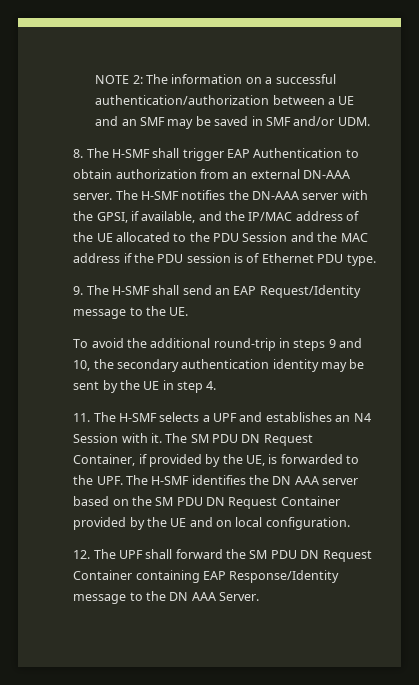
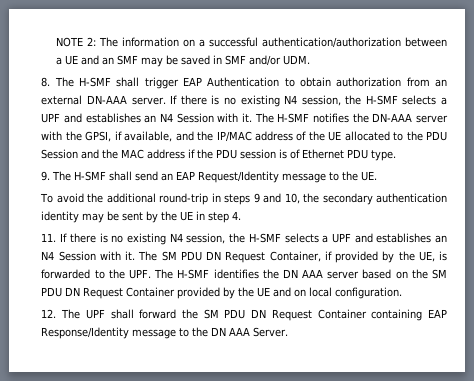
- 8. The H-SMF shall trigger EAP Authentication to obtain authorization from an external DN-AAA server.
+ 8. The H-SMF shall trigger EAP Authentication to obtain authorization from an external DN-AAA server. If there is no existing N4 session, the H-SMF selects a UPF and establishes an N4 Session with it.
- 11. The H-SMF selects a UPF and establishes an N4 Session with it.
+ 11. If there is no existing N4 session, the H-SMF selects a UPF and establishes an N4 Session with it.

